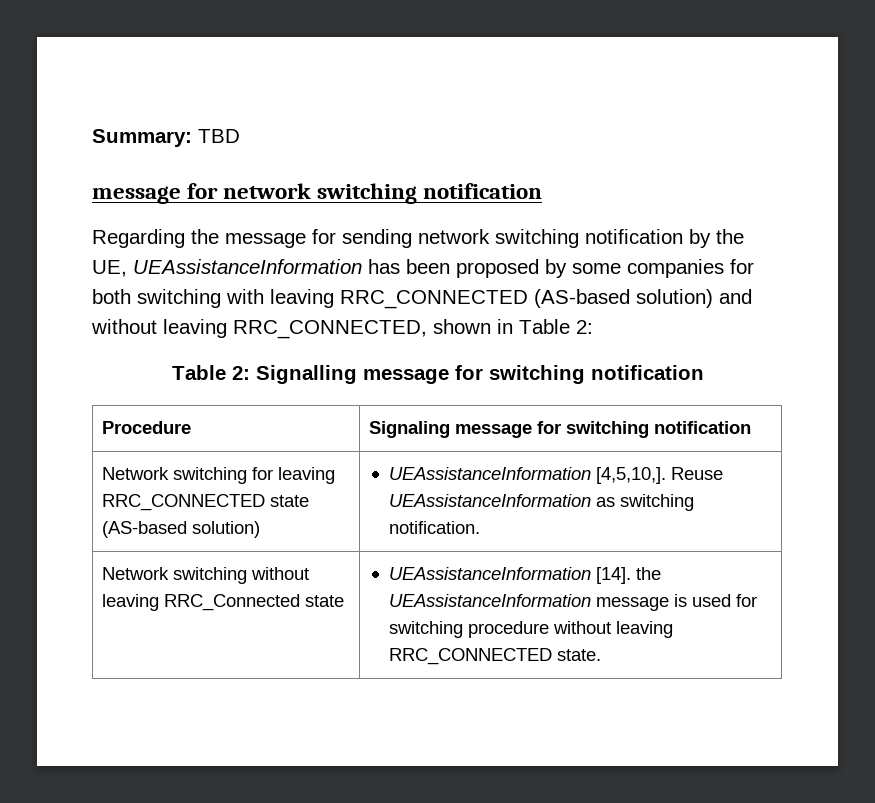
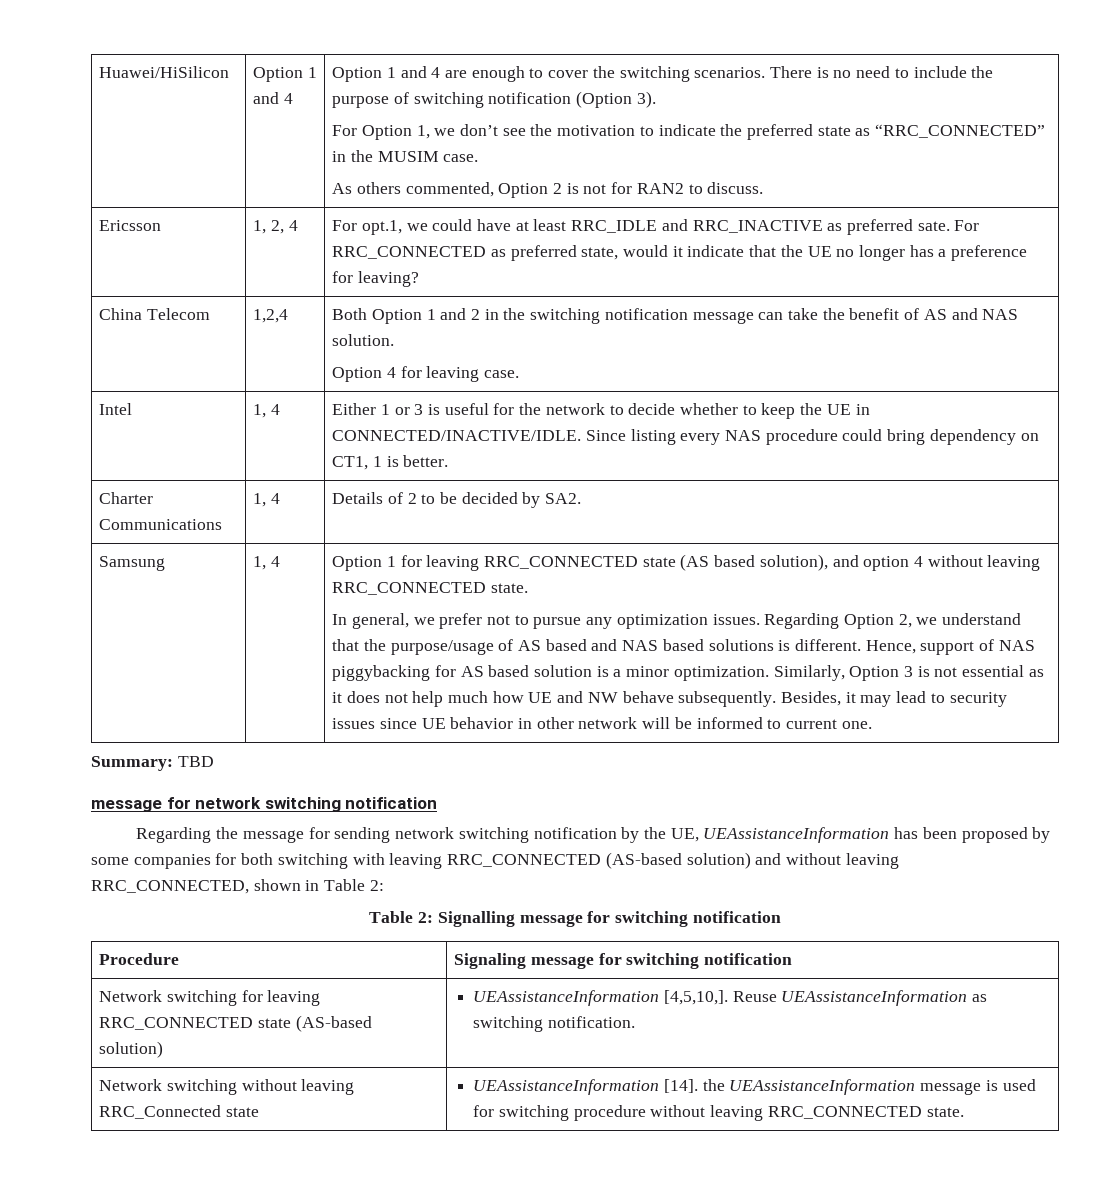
+ Huawei/HiSilicon | Option 1 and 4 | Option 1 and 4 are enough to cover the switching scenarios. There is no need to include the purpose of switching notification (Option 3).
+ For Option 1, we don’t see the motivation to indicate the preferred state as “RRC_CONNECTED” in the MUSIM case.
+ As others commented, Option 2 is not for RAN2 to discuss.
+ Ericsson | 1, 2, 4 | For opt.1, we could have at least RRC_IDLE and RRC_INACTIVE as preferred sate. For RRC_CONNECTED as preferred state, would it indicate that the UE no longer has a preference for leaving?
+ China Telecom | 1,2,4 | Both Option 1 and 2 in the switching notification message can take the benefit of AS and NAS solution.
+ Option 4 for leaving case.
+ Intel | 1, 4 | Either 1 or 3 is useful for the network to decide whether to keep the UE in CONNECTED/INACTIVE/IDLE. Since listing every NAS procedure could bring dependency on CT1, 1 is better.
+ Charter Communications | 1, 4 | Details of 2 to be decided by SA2.
+ Samsung | 1, 4 | Option 1 for leaving RRC_CONNECTED state (AS based solution), and option 4 without leaving RRC_CONNECTED state.
+ In general, we prefer not to pursue any optimization issues. Regarding Option 2, we understand that the purpose/usage of AS based and NAS based solutions is different. Hence, support of NAS piggybacking for AS based solution is a minor optimization. Similarly, Option 3 is not essential as it does not help much how UE and NW behave subsequently. Besides, it may lead to security issues since UE behavior in other network will be informed to current one.

